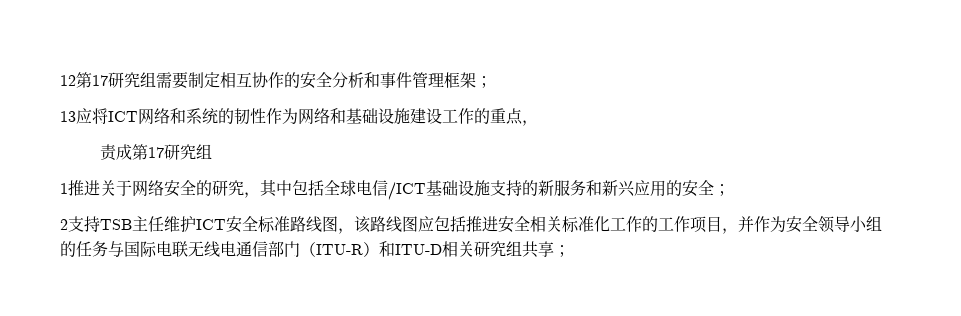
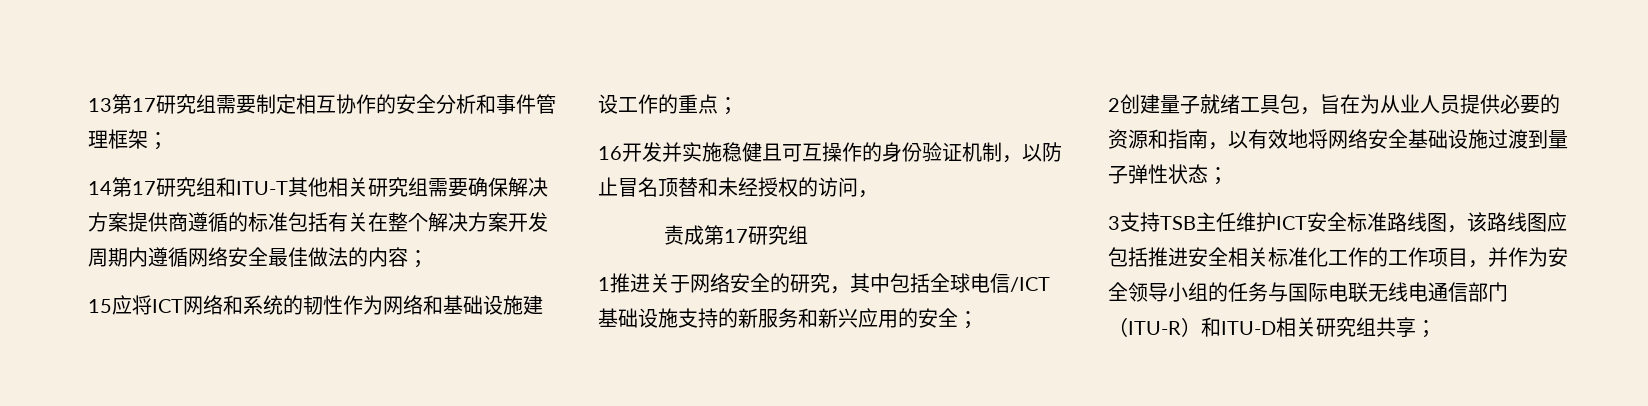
- 12第17研究组需要制定相互协作的安全分析和事件管理框架；
+ 13第17研究组需要制定相互协作的安全分析和事件管理框架；
- 13应将ICT网络和系统的韧性作为网络和基础设施建设工作的重点，
+ 14第17研究组和ITU-T其他相关研究组需要确保解决方案提供商遵循的标准包括有关在整个解决方案开发周期内遵循网络安全最佳做法的内容；
+ 15应将ICT网络和系统的韧性作为网络和基础设施建设工作的重点；
+ 16开发并实施稳健且可互操作的身份验证机制，以防止冒名顶替和未经授权的访问，
- 2支持TSB主任维护ICT安全标准路线图，该路线图应包括推进安全相关标准化工作的工作项目，并作为安全领导小组的任务与国际电联无线电通信部门（ITU-R）和ITU-D相关研究组共享；
+ 2创建量子就绪工具包，旨在为从业人员提供必要的资源和指南，以有效地将网络安全基础设施过渡到量子弹性状态；
+ 3支持TSB主任维护ICT安全标准路线图，该路线图应包括推进安全相关标准化工作的工作项目，并作为安全领导小组的任务与国际电联无线电通信部门（ITU-R）和ITU-D相关研究组共享；

